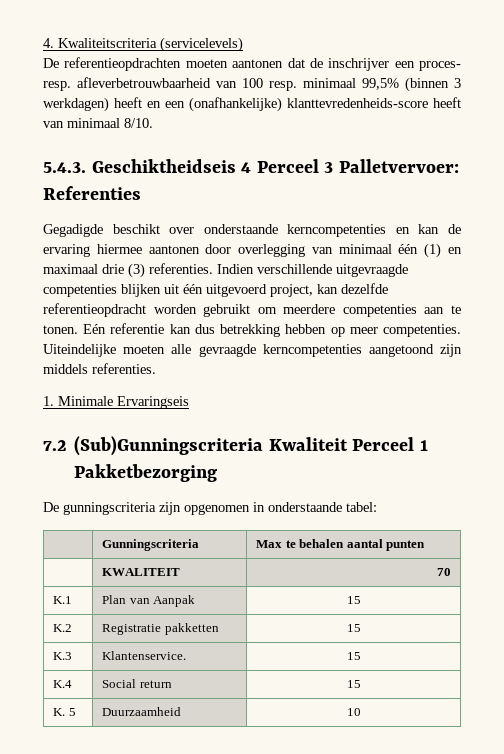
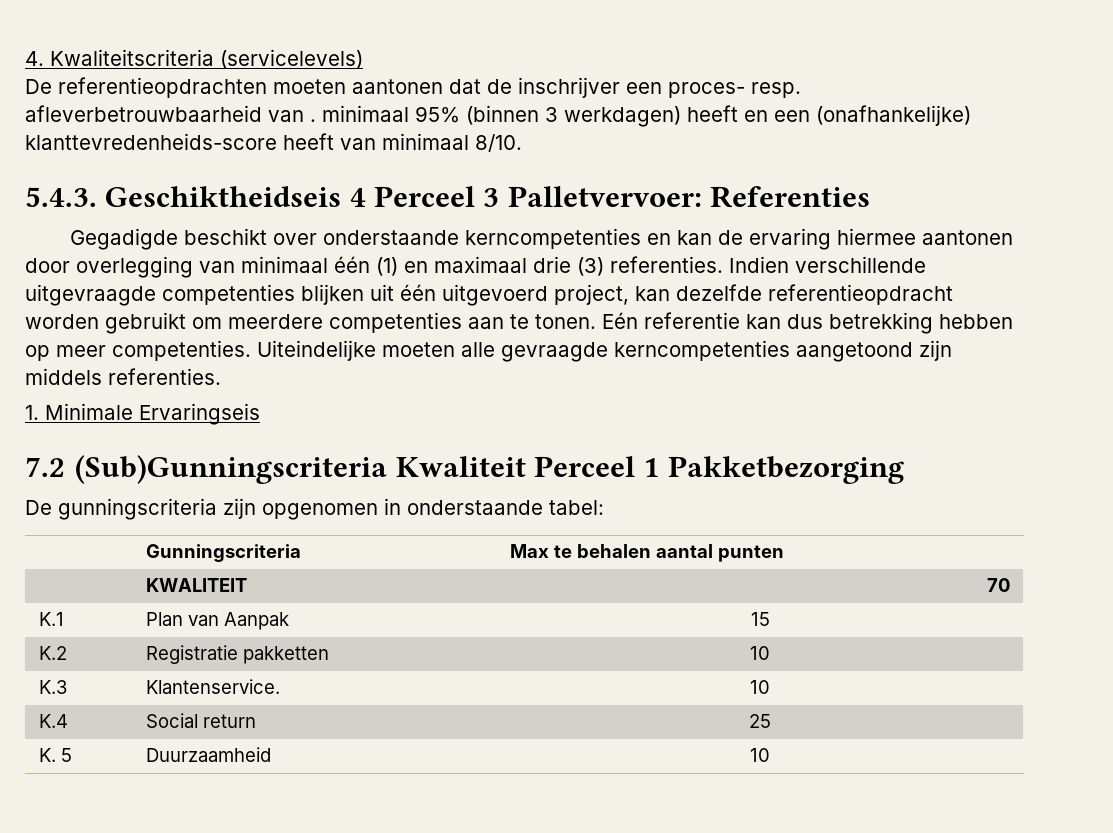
- De referentieopdrachten moeten aantonen dat de inschrijver een proces- resp. afleverbetrouwbaarheid van 100 resp. minimaal 99,5% (binnen 3 werkdagen) heeft en een (onafhankelijke) klanttevredenheids-score heeft van minimaal 8/10.
+ De referentieopdrachten moeten aantonen dat de inschrijver een proces- resp. afleverbetrouwbaarheid van . minimaal 95% (binnen 3 werkdagen) heeft en een (onafhankelijke) klanttevredenheids-score heeft van minimaal 8/10.
- K.2 | Registratie pakketten | 15
+ K.2 | Registratie pakketten | 10
- K.3 | Klantenservice. | 15
+ K.3 | Klantenservice. | 10
- K.4 | Social return | 15
+ K.4 | Social return | 25

